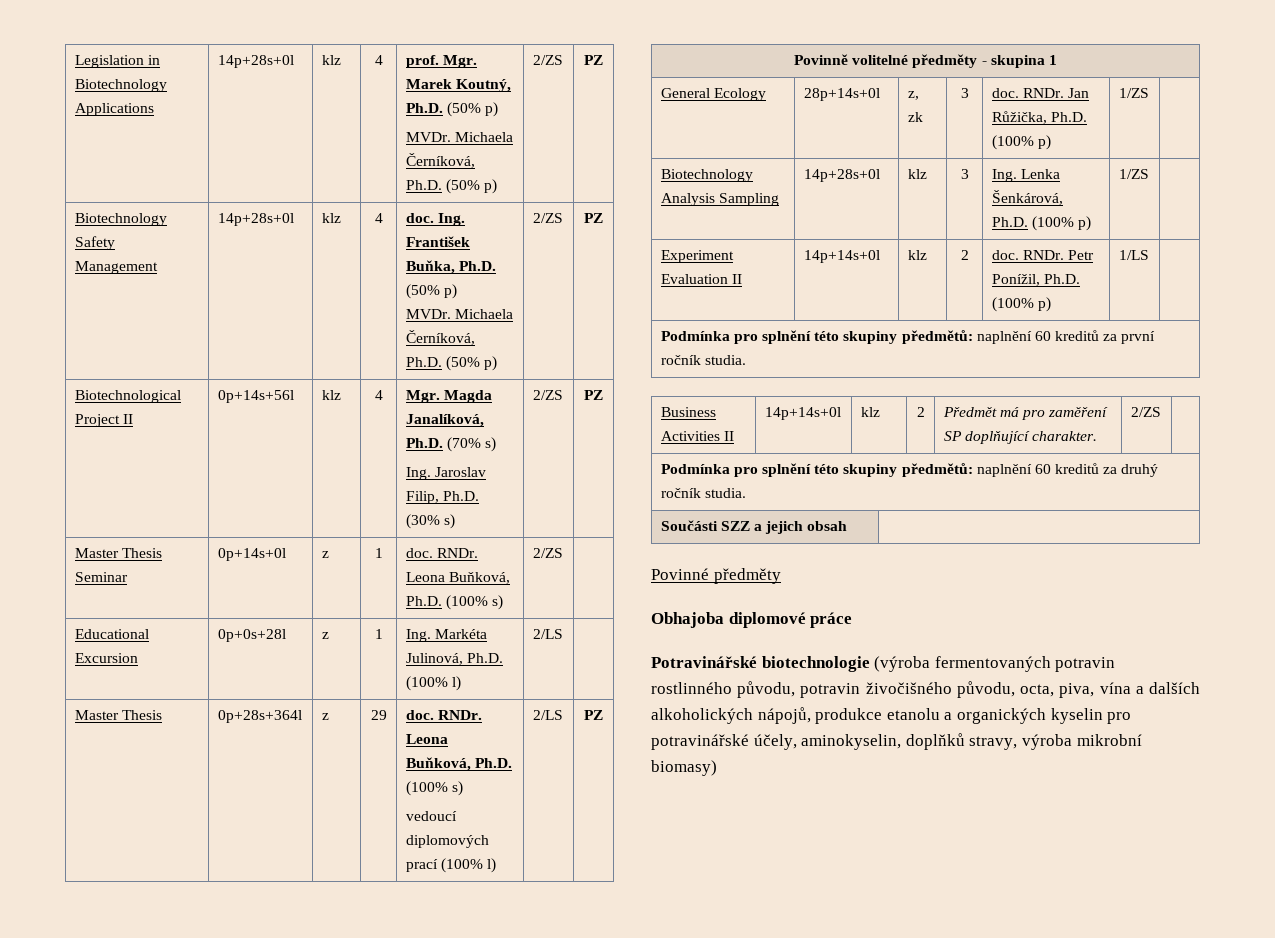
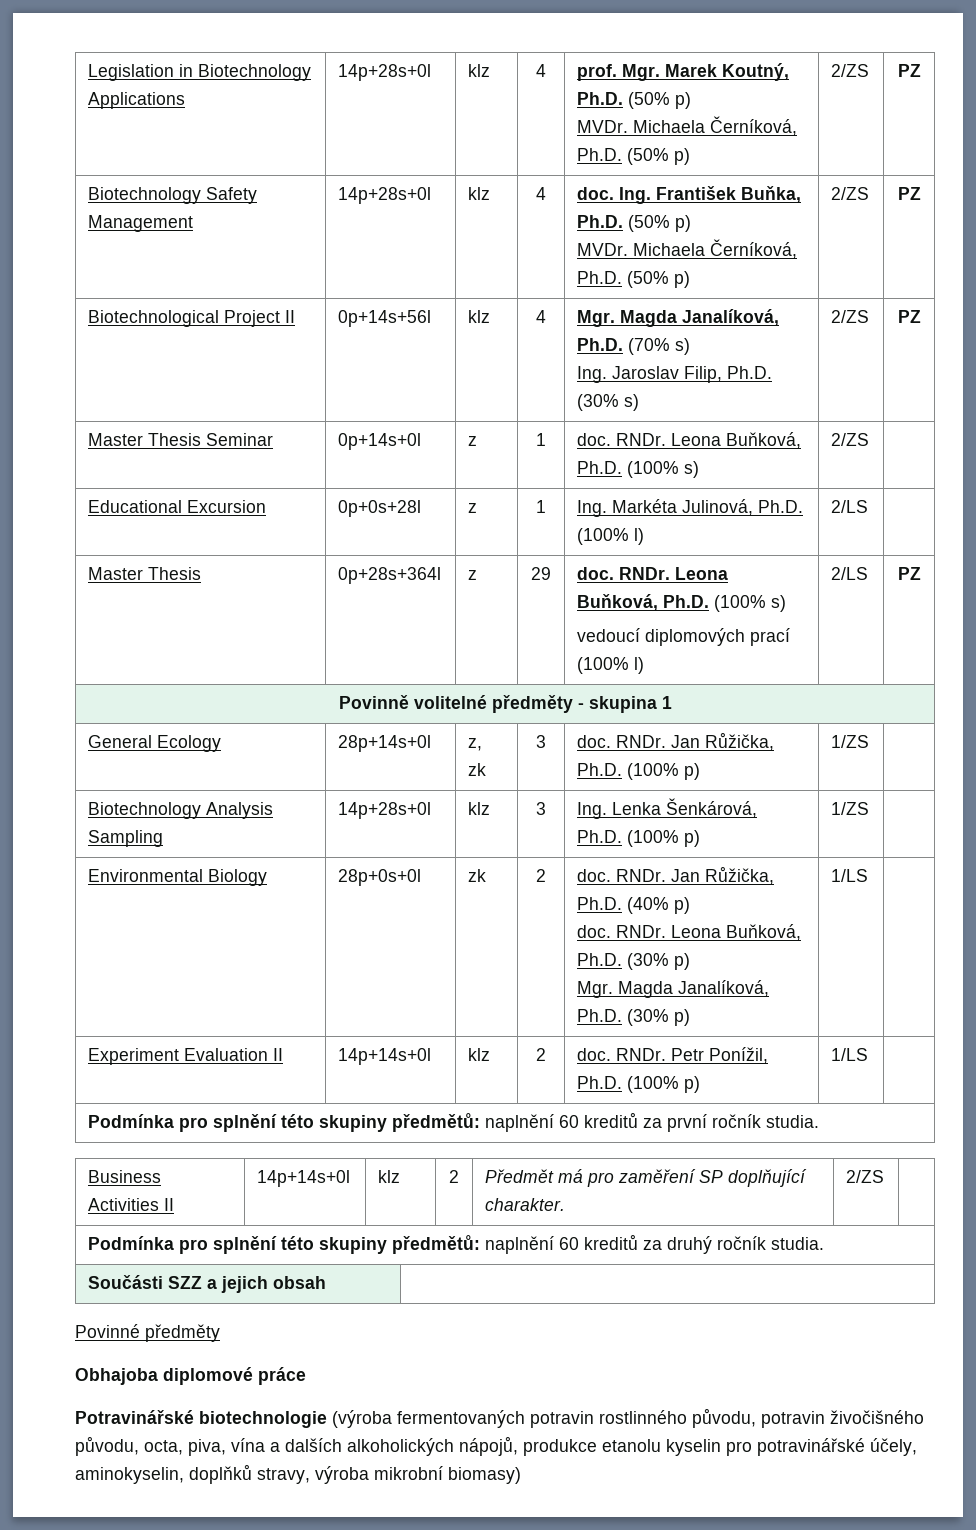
+ Environmental Biology | 28p+0s+0l | zk | 2 | doc. RNDr. Jan Růžička, Ph.D. (40% p)
+ doc. RNDr. Leona Buňková, Ph.D. (30% p)
+ Mgr. Magda Janalíková, Ph.D. (30% p) | 1/LS |
- Potravinářské biotechnologie (výroba fermentovaných potravin rostlinného původu, potravin živočišného původu, octa, piva, vína a dalších alkoholických nápojů, produkce etanolu a organických kyselin pro potravinářské účely, aminokyselin, doplňků stravy, výroba mikrobní biomasy)
+ Potravinářské biotechnologie (výroba fermentovaných potravin rostlinného původu, potravin živočišného původu, octa, piva, vína a dalších alkoholických nápojů, produkce etanolu kyselin pro potravinářské účely, aminokyselin, doplňků stravy, výroba mikrobní biomasy)

